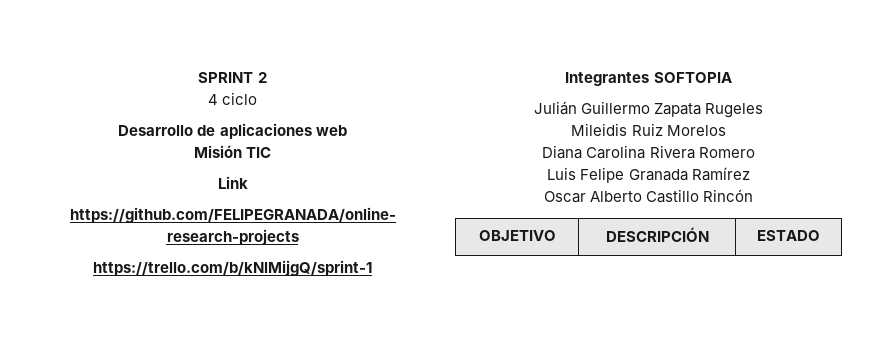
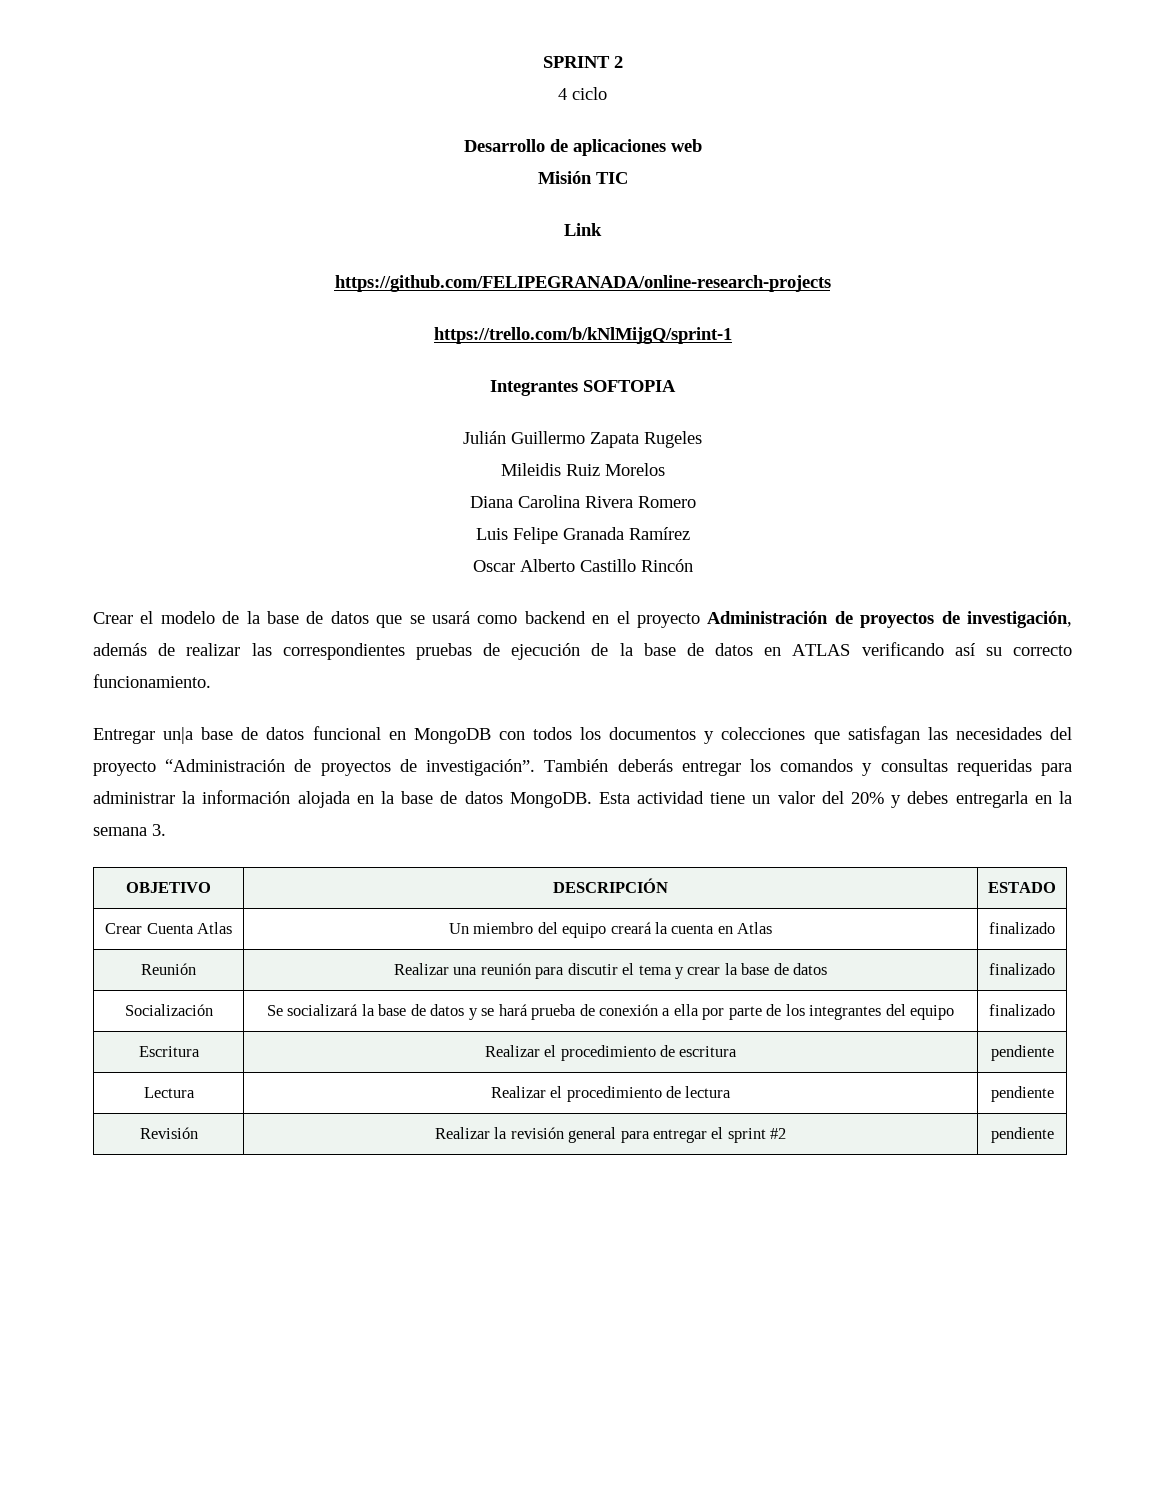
+ Crear el modelo de la base de datos que se usará como backend en el proyecto Administración de proyectos de investigación, además de realizar las correspondientes pruebas de ejecución de la base de datos en ATLAS verificando así su correcto funcionamiento.
+ Entregar un|a base de datos funcional en MongoDB con todos los documentos y colecciones que satisfagan las necesidades del proyecto “Administración de proyectos de investigación”. También deberás entregar los comandos y consultas requeridas para administrar la información alojada en la base de datos MongoDB. Esta actividad tiene un valor del 20% y debes entregarla en la semana 3.
  OBJETIVO | DESCRIPCIÓN | ESTADO
+ Crear Cuenta Atlas | Un miembro del equipo creará la cuenta en Atlas | finalizado
+ Reunión | Realizar una reunión para discutir el tema y crear la base de datos | finalizado
+ Socialización | Se socializará la base de datos y se hará prueba de conexión a ella por parte de los integrantes del equipo | finalizado
+ Escritura | Realizar el procedimiento de escritura | pendiente
+ Lectura | Realizar el procedimiento de lectura | pendiente
+ Revisión | Realizar la revisión general para entregar el sprint #2 | pendiente

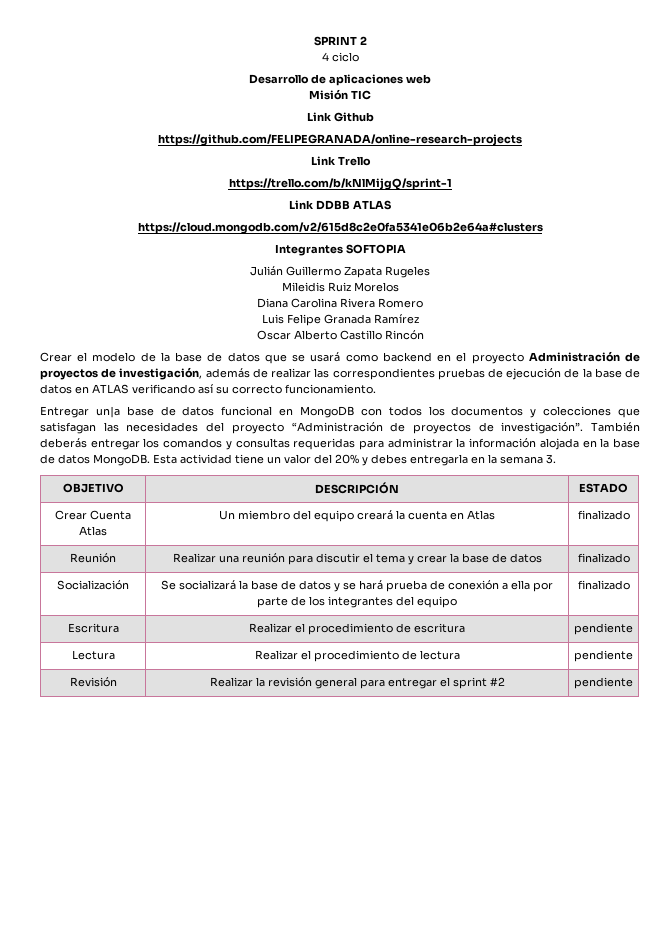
- Link
+ Link Github
+ Link Trello
+ Link DDBB ATLAS
+ https://cloud.mongodb.com/v2/615d8c2e0fa5341e06b2e64a#clusters

